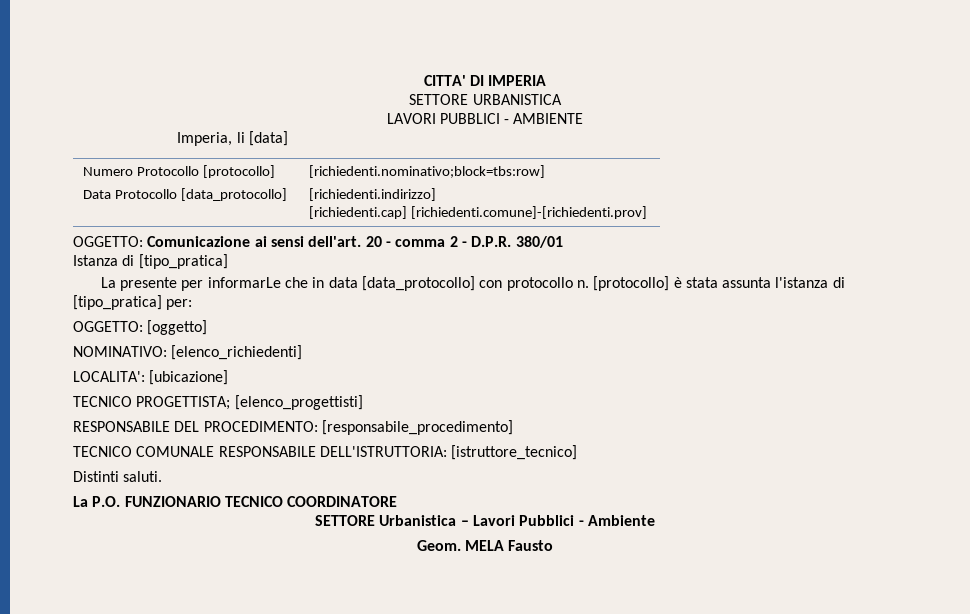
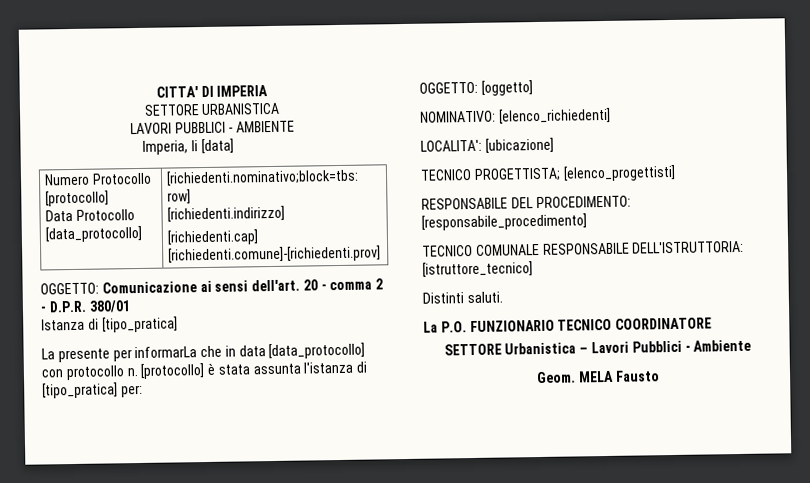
- La presente per informarLe che in data [data_protocollo] con protocollo n.
+ La presente per informarLa che in data [data_protocollo] con protocollo n.

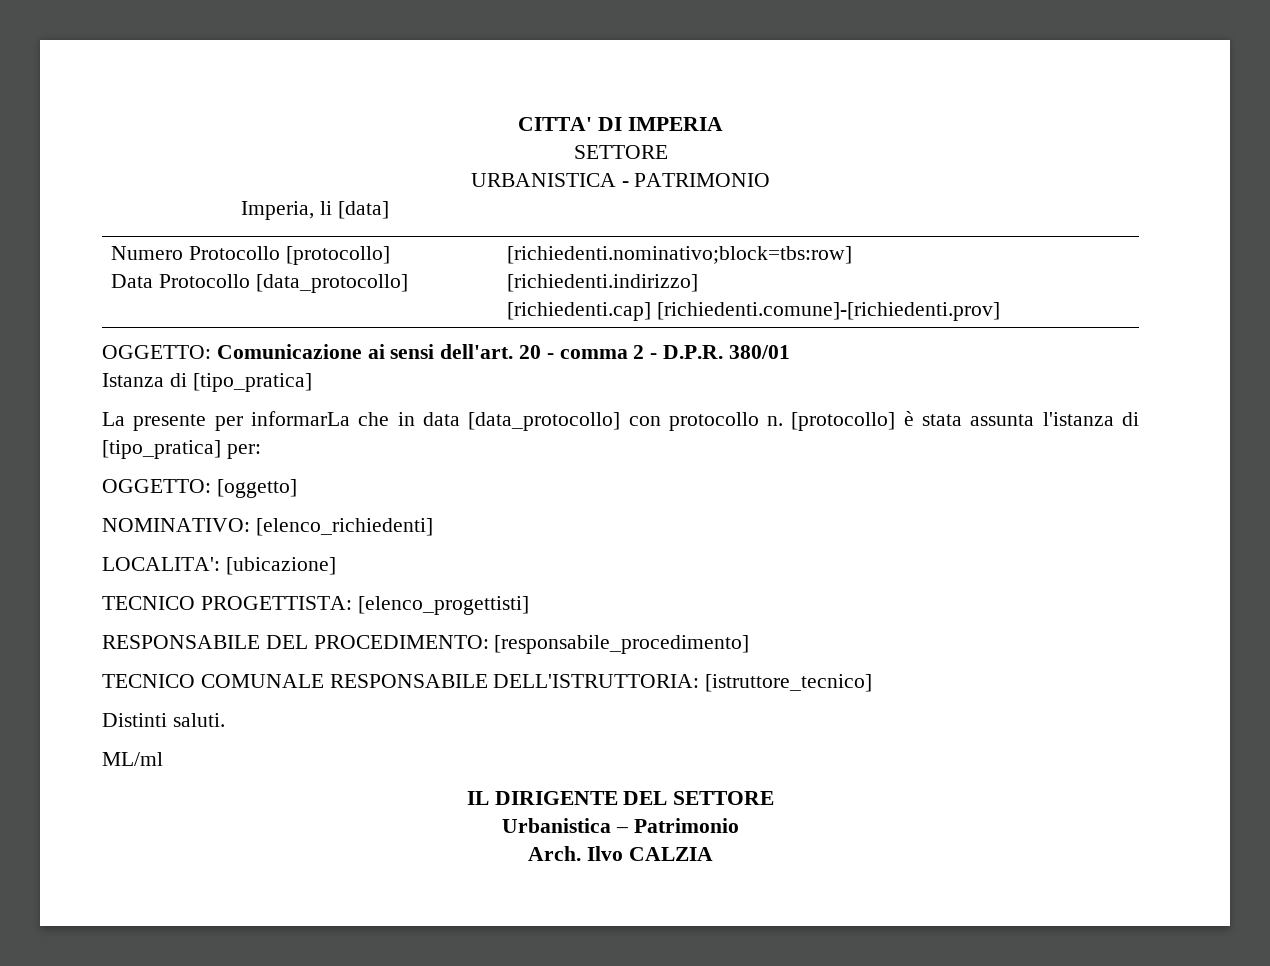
  CITTA' DI IMPERIA
- SETTORE URBANISTICA
- LAVORI PUBBLICI - AMBIENTE
+ SETTORE
+ URBANISTICA - PATRIMONIO
- TECNICO PROGETTISTA; [elenco_progettisti]
+ TECNICO PROGETTISTA: [elenco_progettisti]
- La P.O. FUNZIONARIO TECNICO COORDINATORE
- SETTORE Urbanistica – Lavori Pubblici - Ambiente
- Geom. MELA Fausto
+ ML/ml
+ IL DIRIGENTE DEL SETTORE
+ Urbanistica – Patrimonio
+ Arch. Ilvo CALZIA

